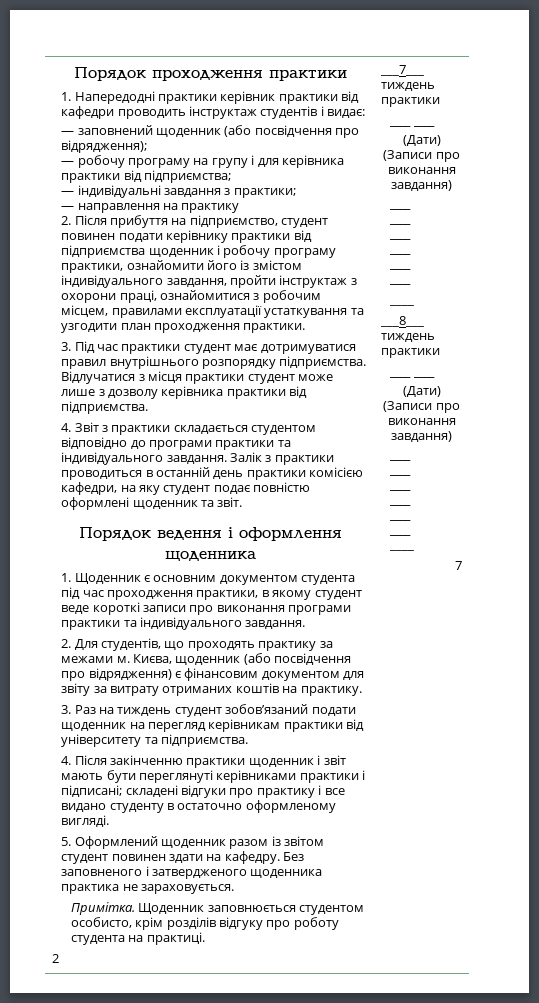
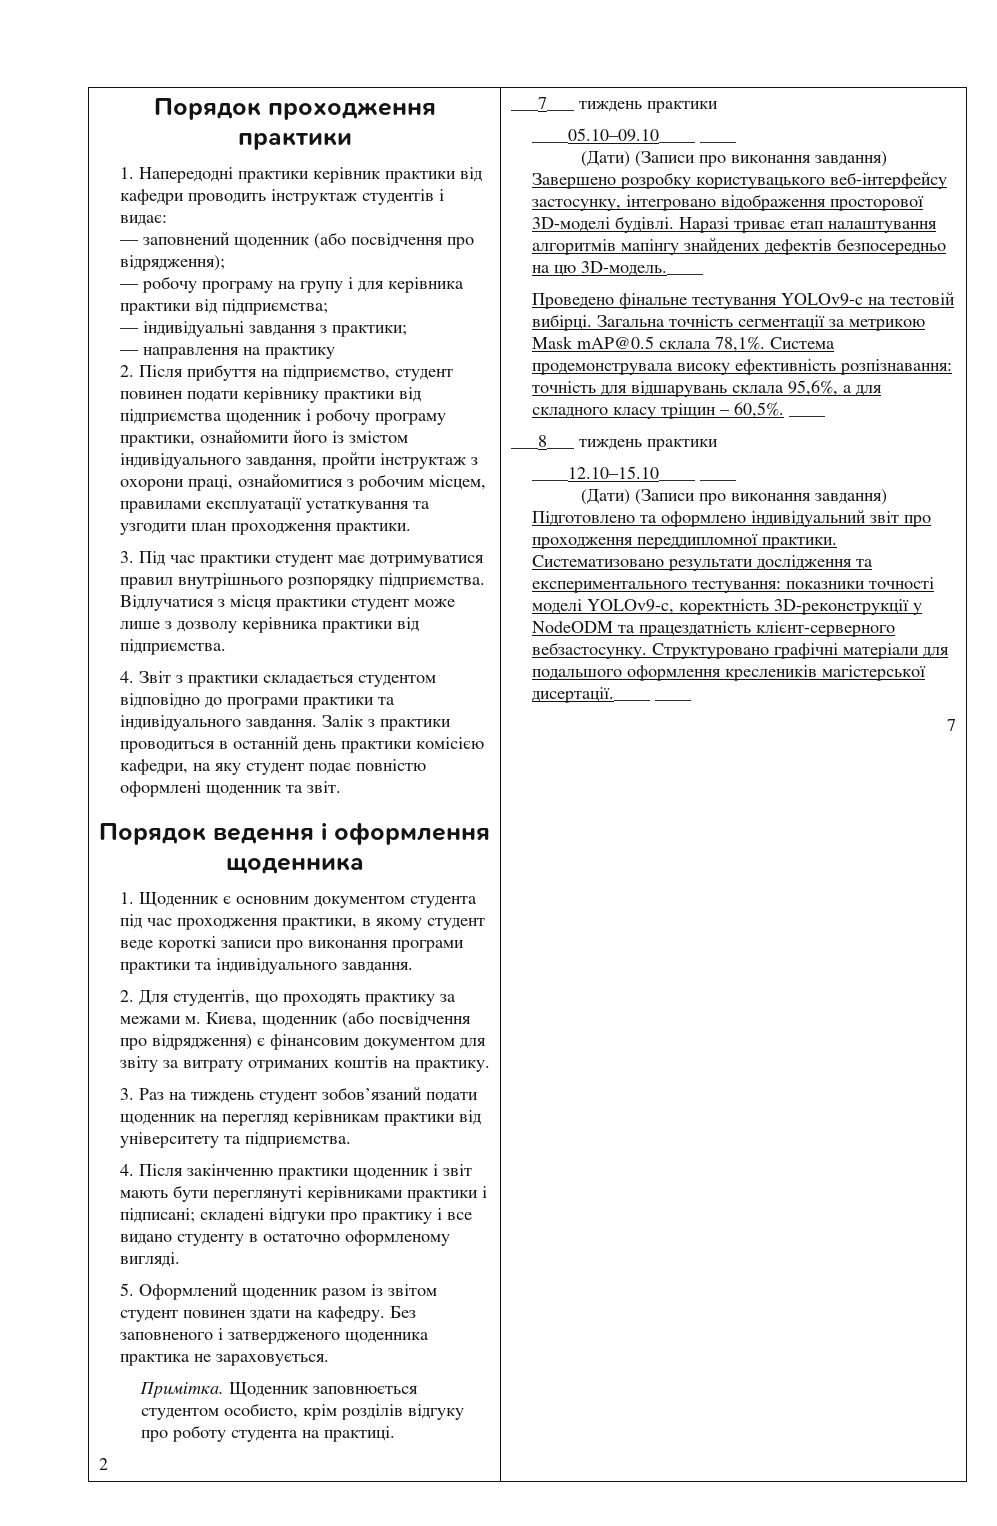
  ___7___ тиждень практики
- ____ ____
+ ____05.10–09.10____ ____
  (Дати) (Записи про виконання завдання)
- ____
- ____
- ____
- ____
- ____
- ____
- ____
+ Завершено розробку користувацького веб-інтерфейсу застосунку, інтегровано відображення просторової 3D-моделі будівлі. Наразі триває етап налаштування алгоритмів мапінгу знайдених дефектів безпосередньо на цю 3D-модель.____
+ Проведено фінальне тестування YOLOv9-c на тестовій вибірці. Загальна точність сегментації за метрикою Mask mAP@0.5 склала 78,1%. Система продемонструвала високу ефективність розпізнавання: точність для відшарувань склала 95,6%, а для складного класу тріщин – 60,5%. ____
  ___8___ тиждень практики
- ____ ____
+ ____12.10–15.10____ ____
  (Дати) (Записи про виконання завдання)
- ____
- ____
- ____
- ____
- ____
- ____
- ____
+ Підготовлено та оформлено індивідуальний звіт про проходження переддипломної практики. Систематизовано результати дослідження та експериментального тестування: показники точності моделі YOLOv9-c, коректність 3D-реконструкції у NodeODM та працездатність клієнт-серверного вебзастосунку. Структуровано графічні матеріали для подальшого оформлення креслеників магістерської дисертації.____ ____

